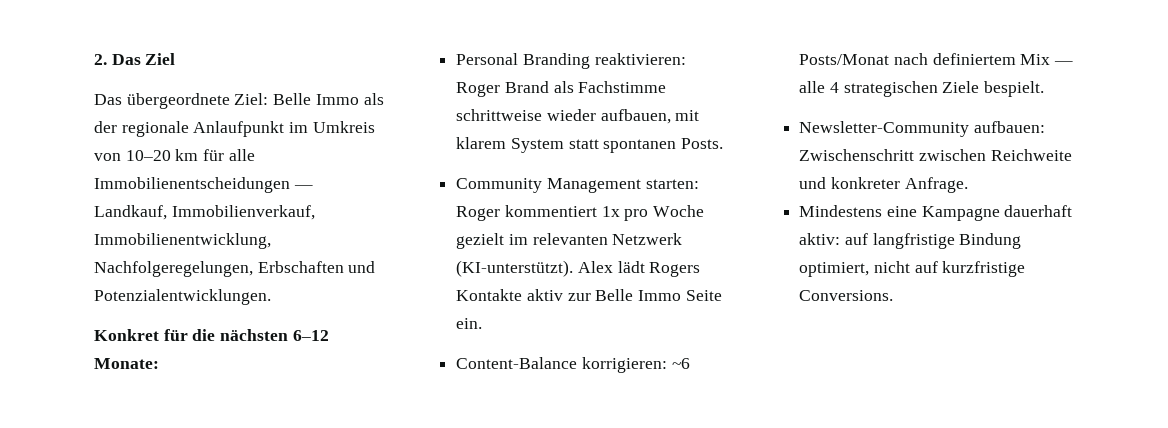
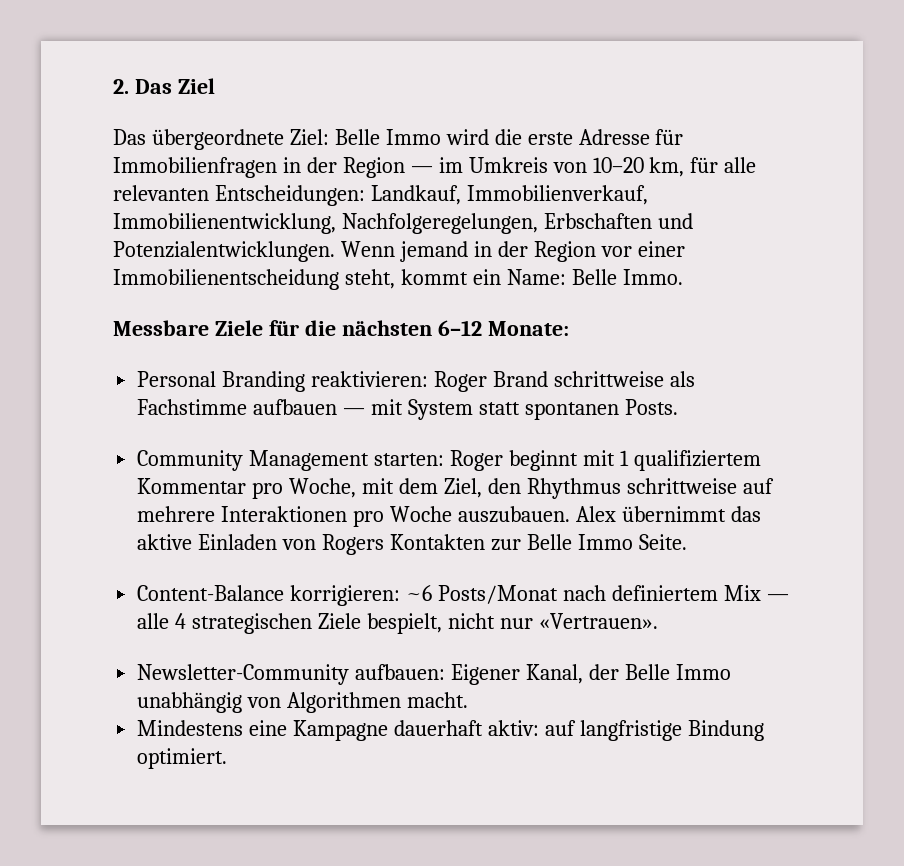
- Das übergeordnete Ziel: Belle Immo als der regionale Anlaufpunkt im Umkreis von 10–20 km für alle Immobilienentscheidungen — Landkauf, Immobilienverkauf, Immobilienentwicklung, Nachfolgeregelungen, Erbschaften und Potenzialentwicklungen.
- Konkret für die nächsten 6–12 Monate:
+ Das übergeordnete Ziel: Belle Immo wird die erste Adresse für Immobilienfragen in der Region — im Umkreis von 10–20 km, für alle relevanten Entscheidungen: Landkauf, Immobilienverkauf, Immobilienentwicklung, Nachfolgeregelungen, Erbschaften und Potenzialentwicklungen. Wenn jemand in der Region vor einer Immobilienentscheidung steht, kommt ein Name: Belle Immo.
+ Messbare Ziele für die nächsten 6–12 Monate:
- Personal Branding reaktivieren: Roger Brand als Fachstimme schrittweise wieder aufbauen, mit klarem System statt spontanen Posts.
+ Personal Branding reaktivieren: Roger Brand schrittweise als Fachstimme aufbauen — mit System statt spontanen Posts.
- Community Management starten: Roger kommentiert 1x pro Woche gezielt im relevanten Netzwerk (KI-unterstützt). Alex lädt Rogers Kontakte aktiv zur Belle Immo Seite ein.
+ Community Management starten: Roger beginnt mit 1 qualifiziertem Kommentar pro Woche, mit dem Ziel, den Rhythmus schrittweise auf mehrere Interaktionen pro Woche auszubauen. Alex übernimmt das aktive Einladen von Rogers Kontakten zur Belle Immo Seite.
- Content-Balance korrigieren: ~6 Posts/Monat nach definiertem Mix — alle 4 strategischen Ziele bespielt.
- Newsletter-Community aufbauen: Zwischenschritt zwischen Reichweite und konkreter Anfrage.
+ Content-Balance korrigieren: ~6 Posts/Monat nach definiertem Mix — alle 4 strategischen Ziele bespielt, nicht nur «Vertrauen».
+ Newsletter-Community aufbauen: Eigener Kanal, der Belle Immo unabhängig von Algorithmen macht.
- Mindestens eine Kampagne dauerhaft aktiv: auf langfristige Bindung optimiert, nicht auf kurzfristige Conversions.
+ Mindestens eine Kampagne dauerhaft aktiv: auf langfristige Bindung optimiert.

